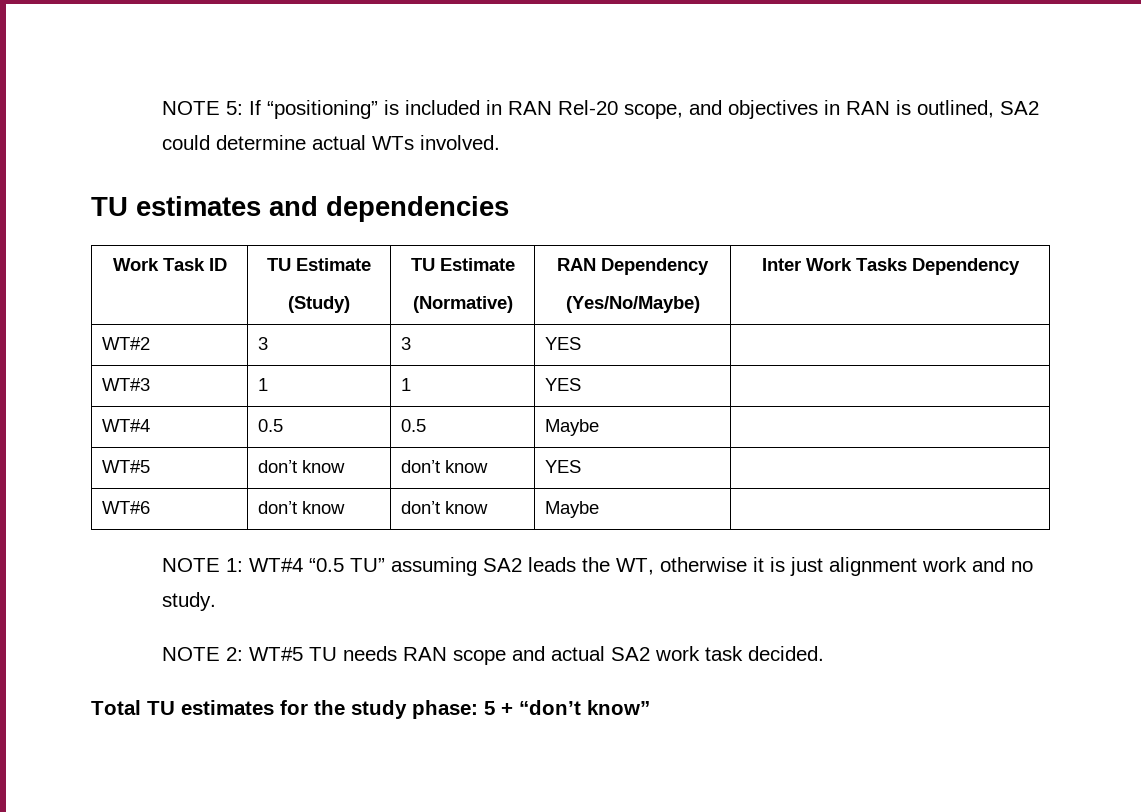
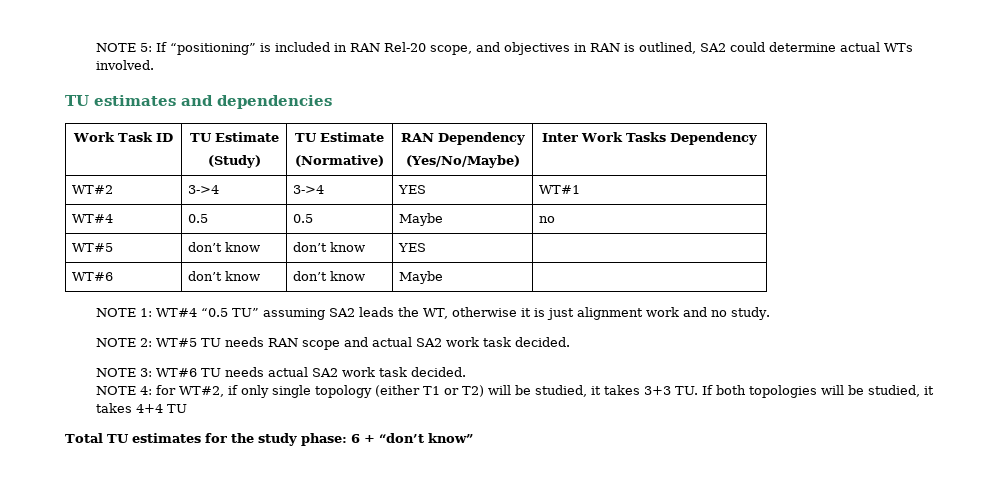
- WT#2 | 3 | 3 | YES |
- WT#3 | 1 | 1 | YES |
+ WT#2 | 3->4 | 3->4 | YES | WT#1
- WT#4 | 0.5 | 0.5 | Maybe |
+ WT#4 | 0.5 | 0.5 | Maybe | no
+ NOTE 3: WT#6 TU needs actual SA2 work task decided.
+ NOTE 4: for WT#2, if only single topology (either T1 or T2) will be studied, it takes 3+3 TU. If both topologies will be studied, it takes 4+4 TU
- Total TU estimates for the study phase: 5 + “don’t know”
+ Total TU estimates for the study phase: 6 + “don’t know”

